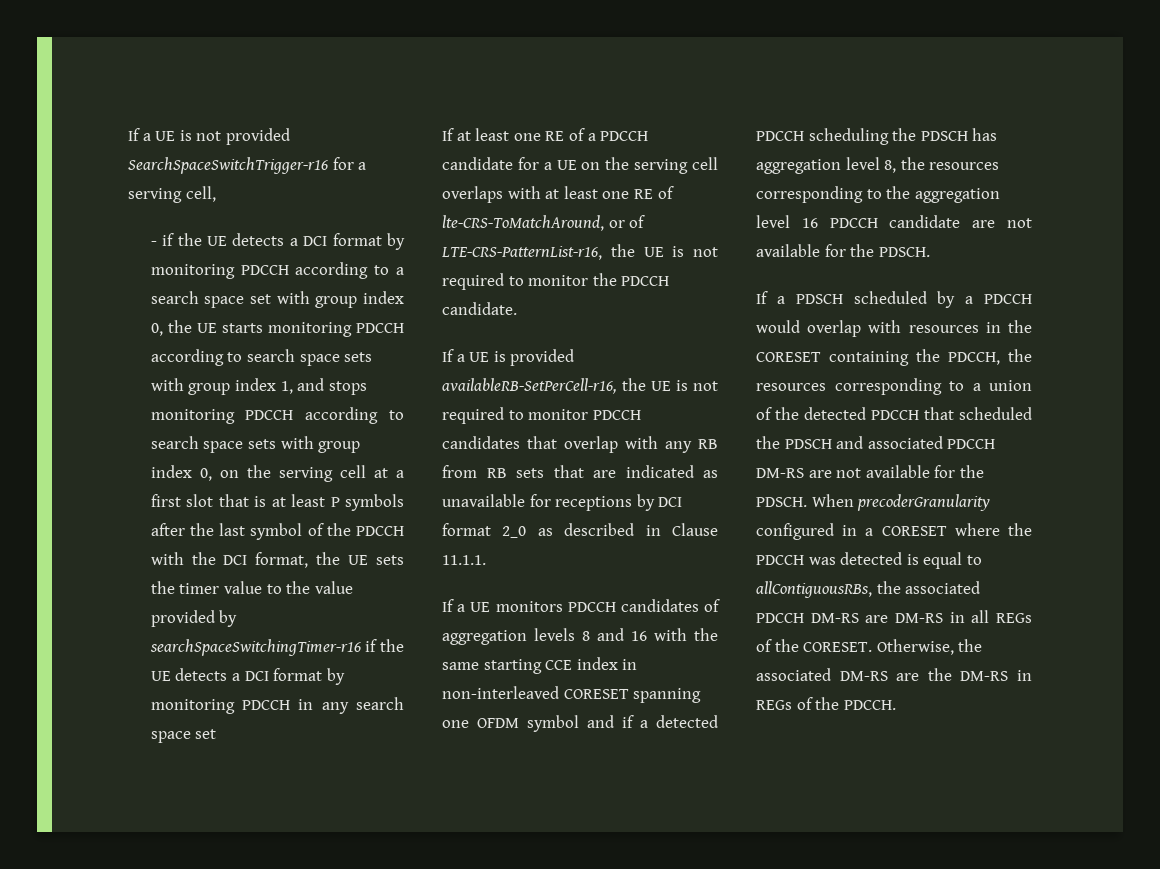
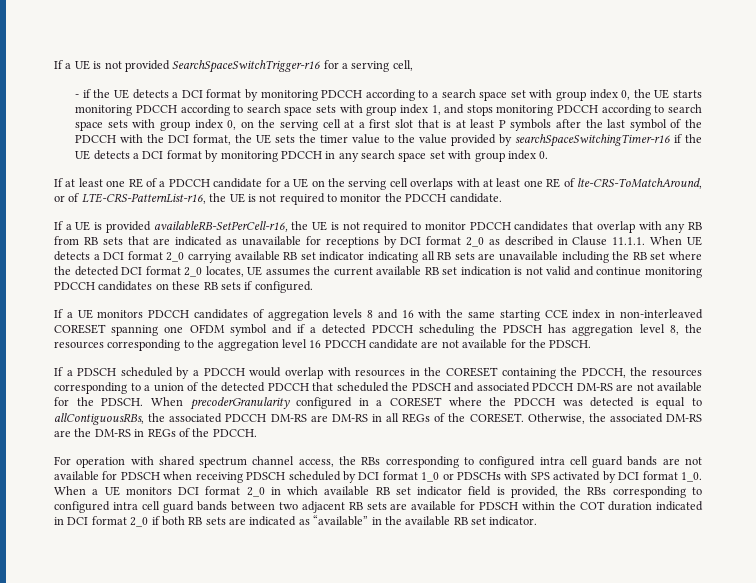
- - if the UE detects a DCI format by monitoring PDCCH according to a search space set with group index 0, the UE starts monitoring PDCCH according to search space sets with group index 1, and stops monitoring PDCCH according to search space sets with group index 0, on the serving cell at a first slot that is at least P symbols after the last symbol of the PDCCH with the DCI format, the UE sets the timer value to the value provided by searchSpaceSwitchingTimer-r16 if the UE detects a DCI format by monitoring PDCCH in any search space set
+ - if the UE detects a DCI format by monitoring PDCCH according to a search space set with group index 0, the UE starts monitoring PDCCH according to search space sets with group index 1, and stops monitoring PDCCH according to search space sets with group index 0, on the serving cell at a first slot that is at least P symbols after the last symbol of the PDCCH with the DCI format, the UE sets the timer value to the value provided by searchSpaceSwitchingTimer-r16 if the UE detects a DCI format by monitoring PDCCH in any search space set with group index 0.
- If a UE is provided availableRB-SetPerCell-r16, the UE is not required to monitor PDCCH candidates that overlap with any RB from RB sets that are indicated as unavailable for receptions by DCI format 2_0 as described in Clause 11.1.1.
+ If a UE is provided availableRB-SetPerCell-r16, the UE is not required to monitor PDCCH candidates that overlap with any RB from RB sets that are indicated as unavailable for receptions by DCI format 2_0 as described in Clause 11.1.1. When UE detects a DCI format 2_0 carrying available RB set indicator indicating all RB sets are unavailable including the RB set where the detected DCI format 2_0 locates, UE assumes the current available RB set indication is not valid and continue monitoring PDCCH candidates on these RB sets if configured.
+ For operation with shared spectrum channel access, the RBs corresponding to configured intra cell guard bands are not available for PDSCH when receiving PDSCH scheduled by DCI format 1_0 or PDSCHs with SPS activated by DCI format 1_0. When a UE monitors DCI format 2_0 in which available RB set indicator field is provided, the RBs corresponding to configured intra cell guard bands between two adjacent RB sets are available for PDSCH within the COT duration indicated in DCI format 2_0 if both RB sets are indicated as “available” in the available RB set indicator.

